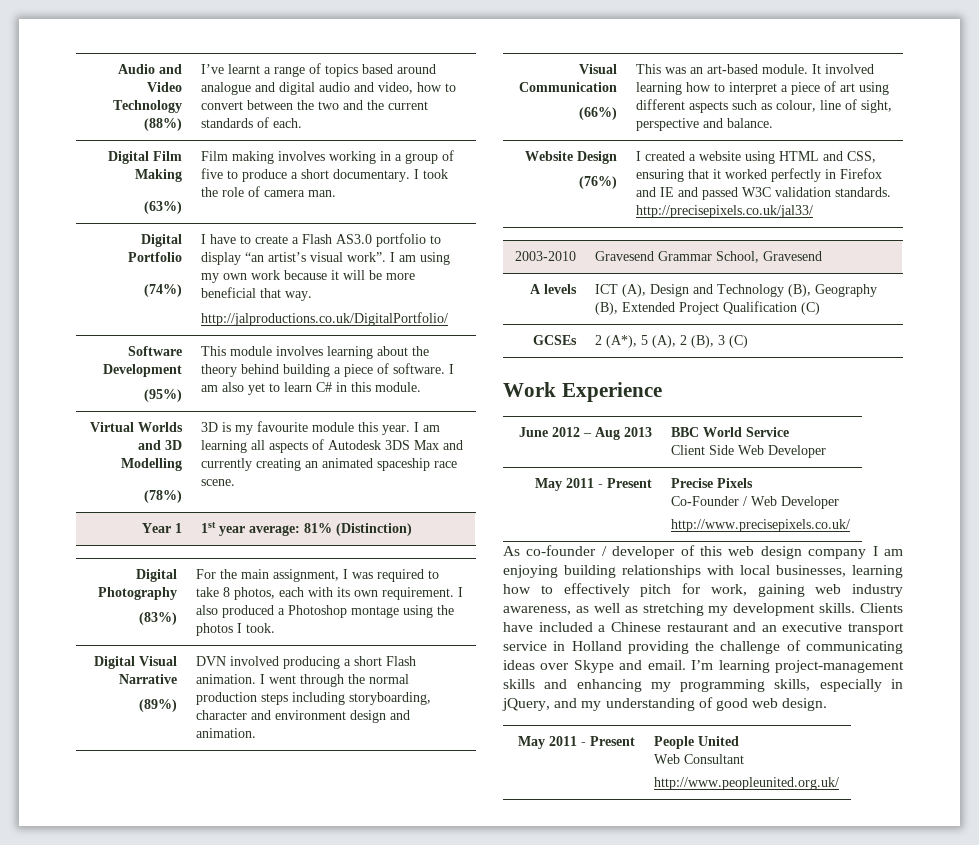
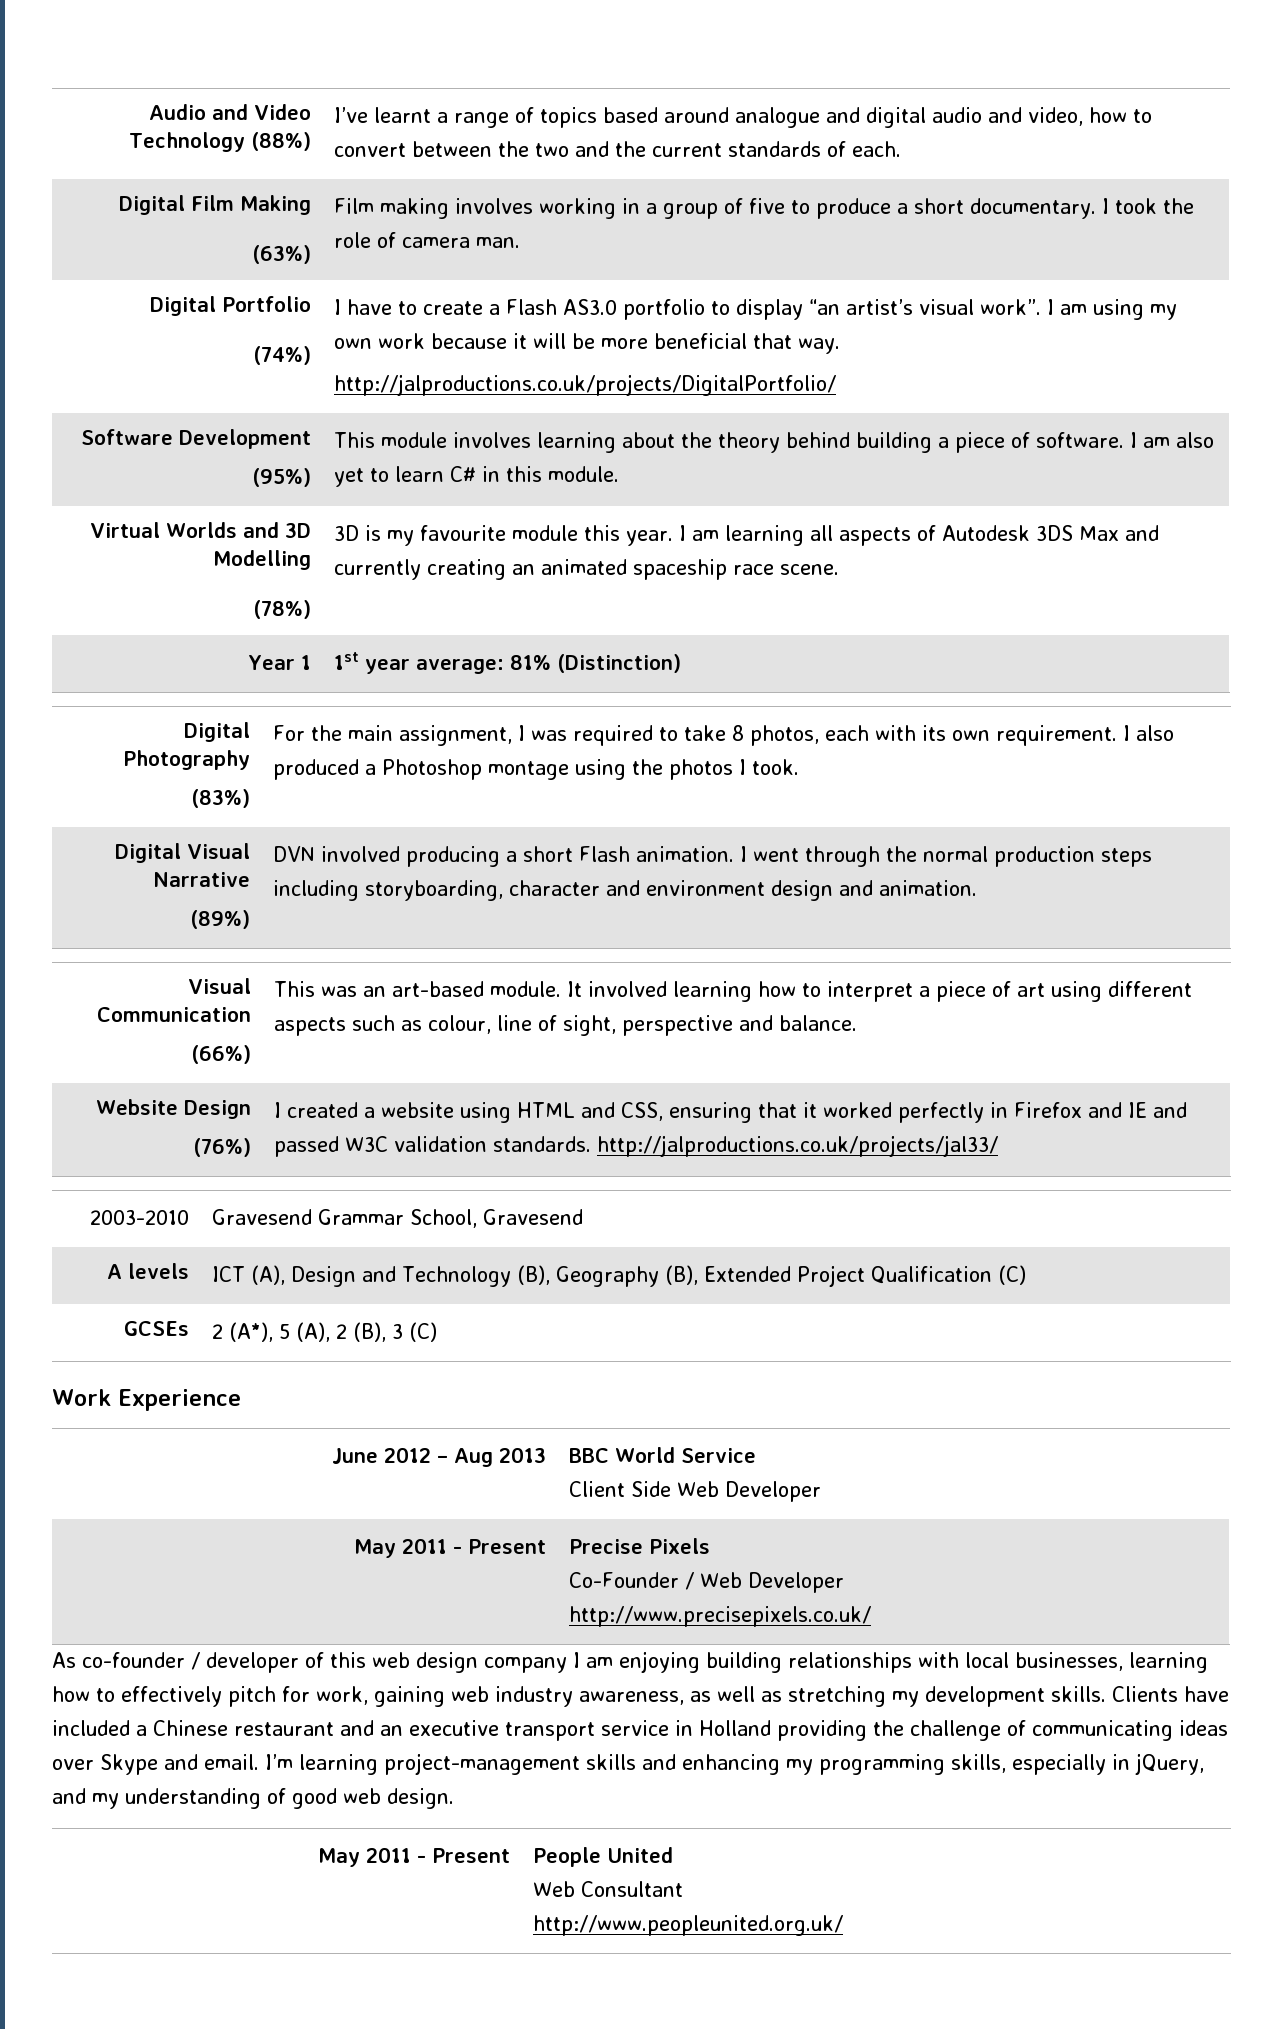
  Digital Portfolio
  (74%) | I have to create a Flash AS3.0 portfolio to display “an artist’s visual work”. I am using my own work because it will be more beneficial that way.
- http://jalproductions.co.uk/DigitalPortfolio/
+ http://jalproductions.co.uk/projects/DigitalPortfolio/
  Website Design
- (76%) | I created a website using HTML and CSS, ensuring that it worked perfectly in Firefox and IE and passed W3C validation standards. http://precisepixels.co.uk/jal33/
+ (76%) | I created a website using HTML and CSS, ensuring that it worked perfectly in Firefox and IE and passed W3C validation standards. http://jalproductions.co.uk/projects/jal33/

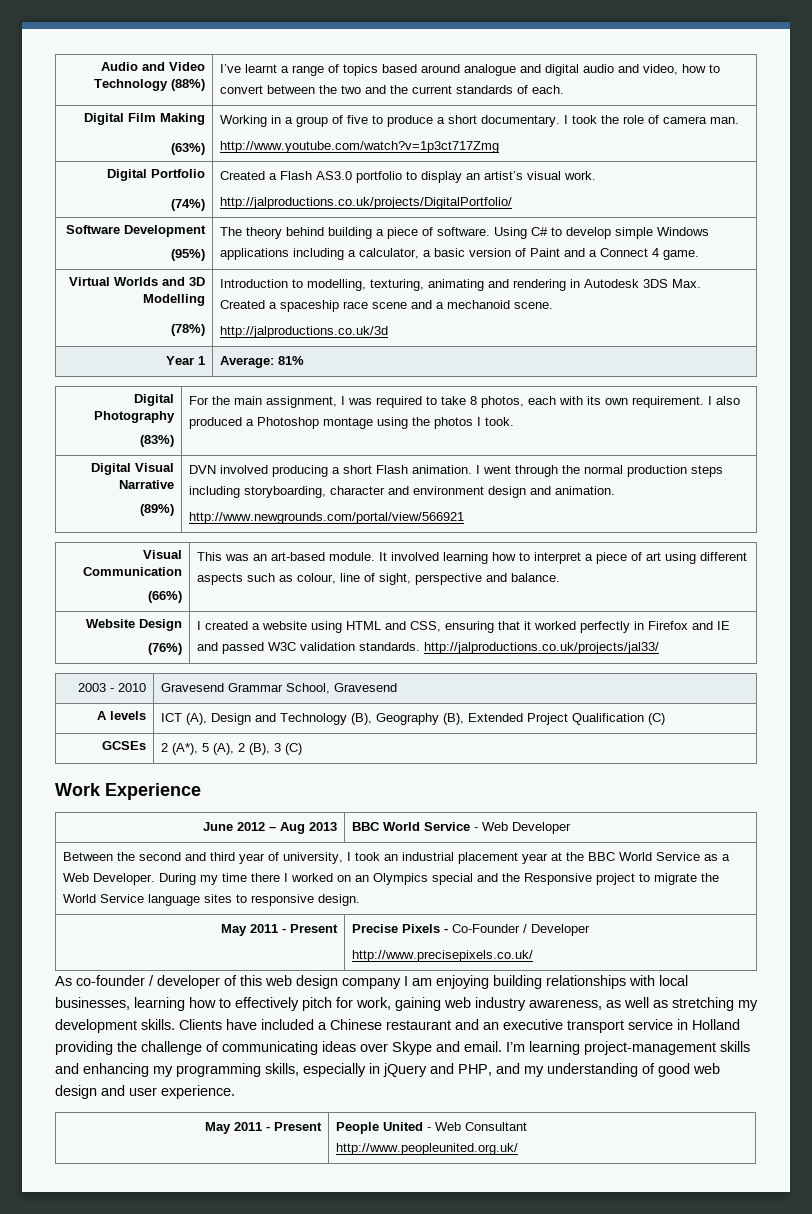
  Digital Film Making
- (63%) | Film making involves working in a group of five to produce a short documentary. I took the role of camera man.
+ (63%) | Working in a group of five to produce a short documentary. I took the role of camera man.
+ http://www.youtube.com/watch?v=1p3ct717Zmg
  Digital Portfolio
- (74%) | I have to create a Flash AS3.0 portfolio to display “an artist’s visual work”. I am using my own work because it will be more beneficial that way.
+ (74%) | Created a Flash AS3.0 portfolio to display an artist’s visual work.
  http://jalproductions.co.uk/projects/DigitalPortfolio/
  Software Development
- (95%) | This module involves learning about the theory behind building a piece of software. I am also yet to learn C# in this module.
+ (95%) | The theory behind building a piece of software. Using C# to develop simple Windows applications including a calculator, a basic version of Paint and a Connect 4 game.
  Virtual Worlds and 3D Modelling
- (78%) | 3D is my favourite module this year. I am learning all aspects of Autodesk 3DS Max and currently creating an animated spaceship race scene.
+ (78%) | Introduction to modelling, texturing, animating and rendering in Autodesk 3DS Max. Created a spaceship race scene and a mechanoid scene.
+ http://jalproductions.co.uk/3d
- Year 1 | 1st year average: 81% (Distinction)
+ Year 1 | Average: 81%
  Digital Visual Narrative
  (89%) | DVN involved producing a short Flash animation. I went through the normal production steps including storyboarding, character and environment design and animation.
+ http://www.newgrounds.com/portal/view/566921
- 2003-2010 | Gravesend Grammar School, Gravesend
+ 2003 - 2010 | Gravesend Grammar School, Gravesend
- June 2012 – Aug 2013 | BBC World Service
- Client Side Web Developer
+ June 2012 – Aug 2013 | BBC World Service - Web Developer
+ Between the second and third year of university, I took an industrial placement year at the BBC World Service as a Web Developer. During my time there I worked on an Olympics special and the Responsive project to migrate the World Service language sites to responsive design.
- May 2011 - Present | Precise Pixels
- Co-Founder / Web Developer
+ May 2011 - Present | Precise Pixels - Co-Founder / Developer
- I’m learning project-management skills and enhancing my programming skills, especially in jQuery, and my understanding of good web design.
+ I’m learning project-management skills and enhancing my programming skills, especially in jQuery and PHP, and my understanding of good web design and user experience.
- May 2011 - Present | People United
- Web Consultant
+ May 2011 - Present | People United - Web Consultant

